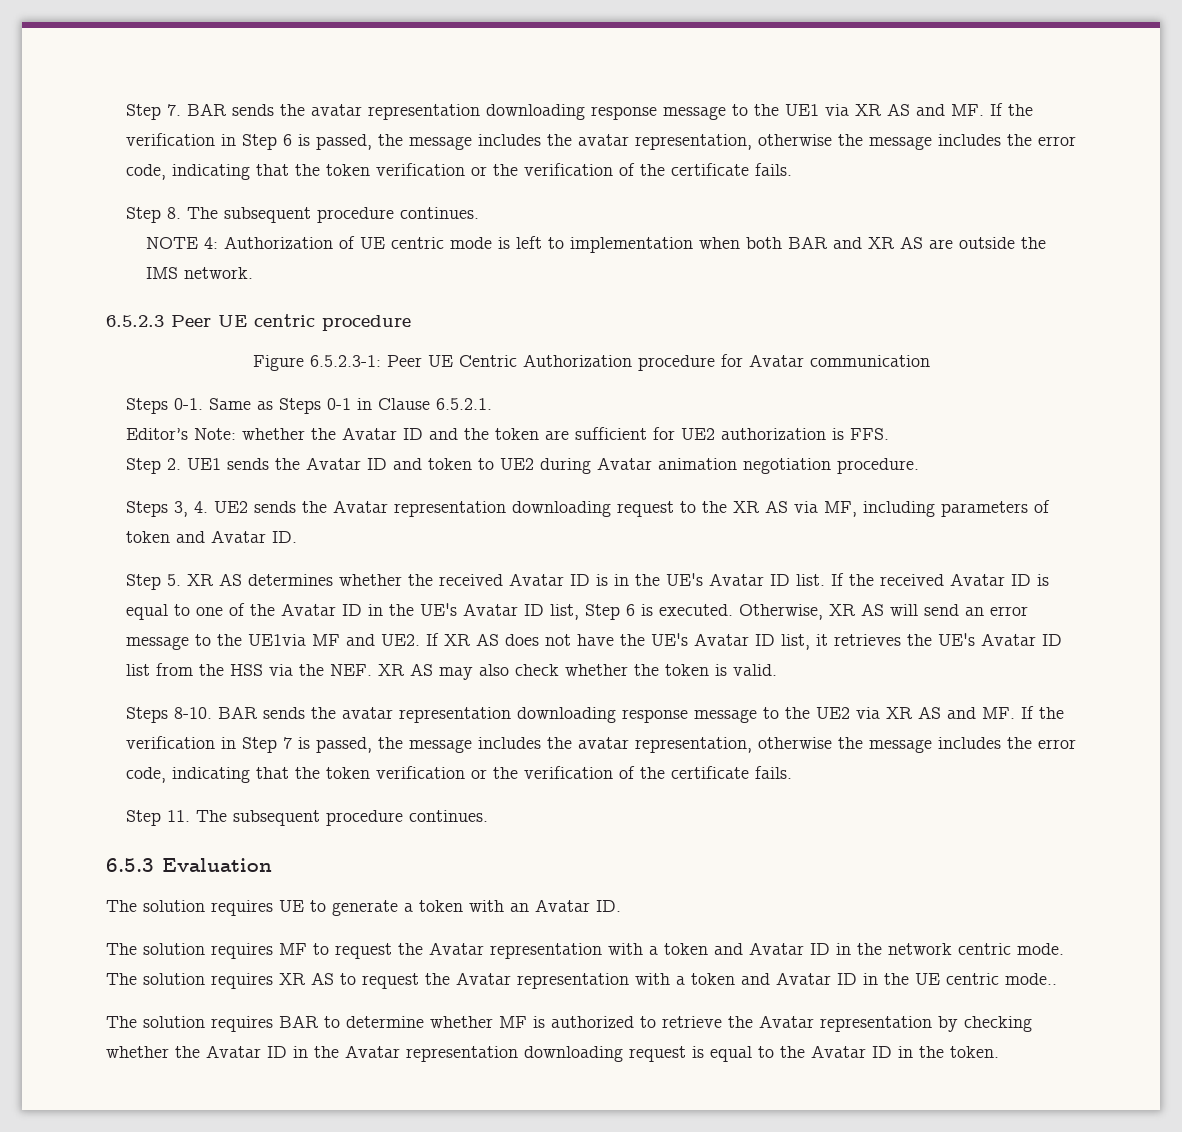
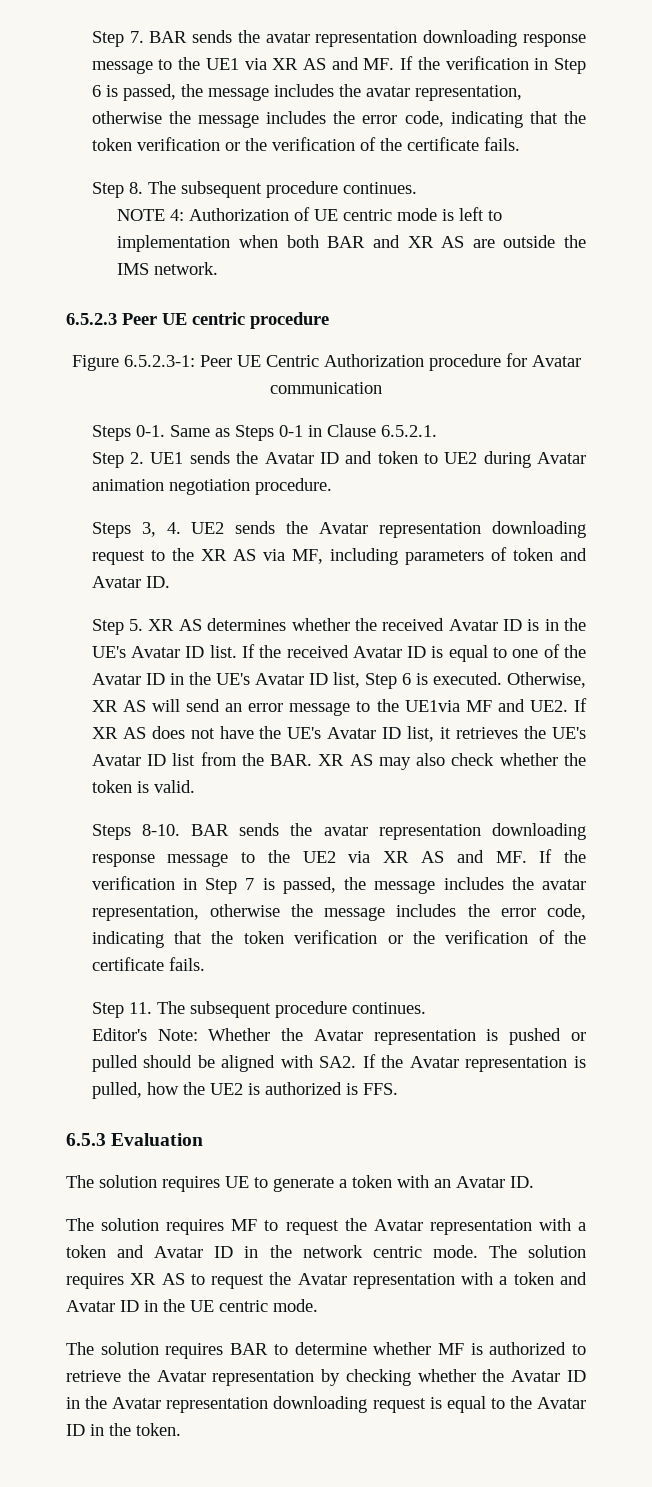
- Editor’s Note: whether the Avatar ID and the token are sufficient for UE2 authorization is FFS.
- Otherwise, XR AS will send an error message to the UE1via MF and UE2. If XR AS does not have the UE's Avatar ID list, it retrieves the UE's Avatar ID list from the HSS via the NEF. XR AS may also check whether the token is valid.
+ Otherwise, XR AS will send an error message to the UE1via MF and UE2. If XR AS does not have the UE's Avatar ID list, it retrieves the UE's Avatar ID list from the BAR. XR AS may also check whether the token is valid.
+ Editor's Note: Whether the Avatar representation is pushed or pulled should be aligned with SA2. If the Avatar representation is pulled, how the UE2 is authorized is FFS.
- The solution requires XR AS to request the Avatar representation with a token and Avatar ID in the UE centric mode..
+ The solution requires XR AS to request the Avatar representation with a token and Avatar ID in the UE centric mode.

